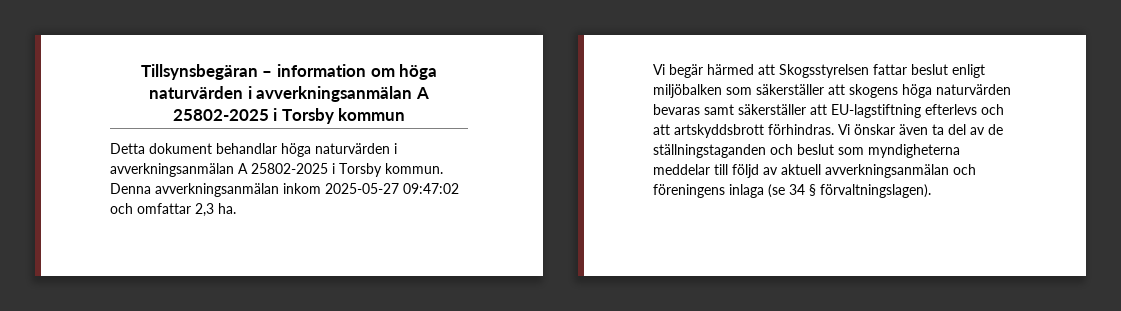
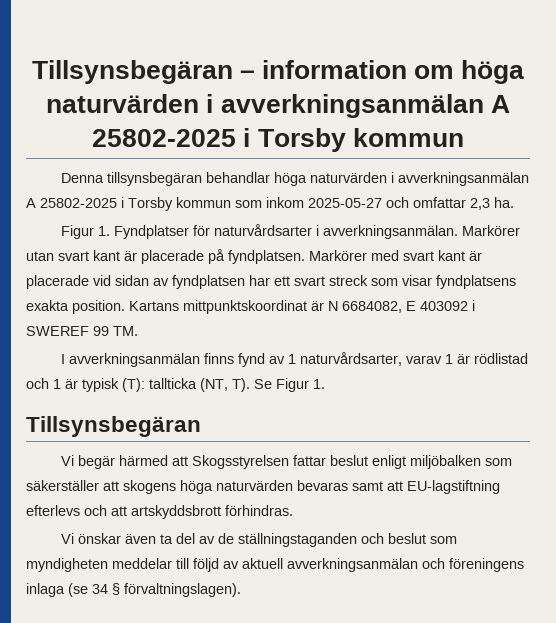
- Detta dokument behandlar höga naturvärden i avverkningsanmälan A 25802-2025 i Torsby kommun. Denna avverkningsanmälan inkom 2025-05-27 09:47:02 och omfattar 2,3 ha.
+ Denna tillsynsbegäran behandlar höga naturvärden i avverkningsanmälan A 25802-2025 i Torsby kommun som inkom 2025-05-27 och omfattar 2,3 ha.
+ Figur 1. Fyndplatser för naturvårdsarter i avverkningsanmälan. Markörer utan svart kant är placerade på fyndplatsen. Markörer med svart kant är placerade vid sidan av fyndplatsen har ett svart streck som visar fyndplatsens exakta position. Kartans mittpunktskoordinat är N 6684082, E 403092 i SWEREF 99 TM.
+ I avverkningsanmälan finns fynd av 1 naturvårdsarter, varav 1 är rödlistad och 1 är typisk (T): tallticka (NT, T). Se Figur 1.
+ Tillsynsbegäran
- Vi begär härmed att Skogsstyrelsen fattar beslut enligt miljöbalken som säkerställer att skogens höga naturvärden bevaras samt säkerställer att EU-lagstiftning efterlevs och att artskyddsbrott förhindras. Vi önskar även ta del av de ställningstaganden och beslut som myndigheterna meddelar till följd av aktuell avverkningsanmälan och föreningens inlaga (se 34 § förvaltningslagen).
+ Vi begär härmed att Skogsstyrelsen fattar beslut enligt miljöbalken som säkerställer att skogens höga naturvärden bevaras samt att EU-lagstiftning efterlevs och att artskyddsbrott förhindras.
+ Vi önskar även ta del av de ställningstaganden och beslut som myndigheten meddelar till följd av aktuell avverkningsanmälan och föreningens inlaga (se 34 § förvaltningslagen).

